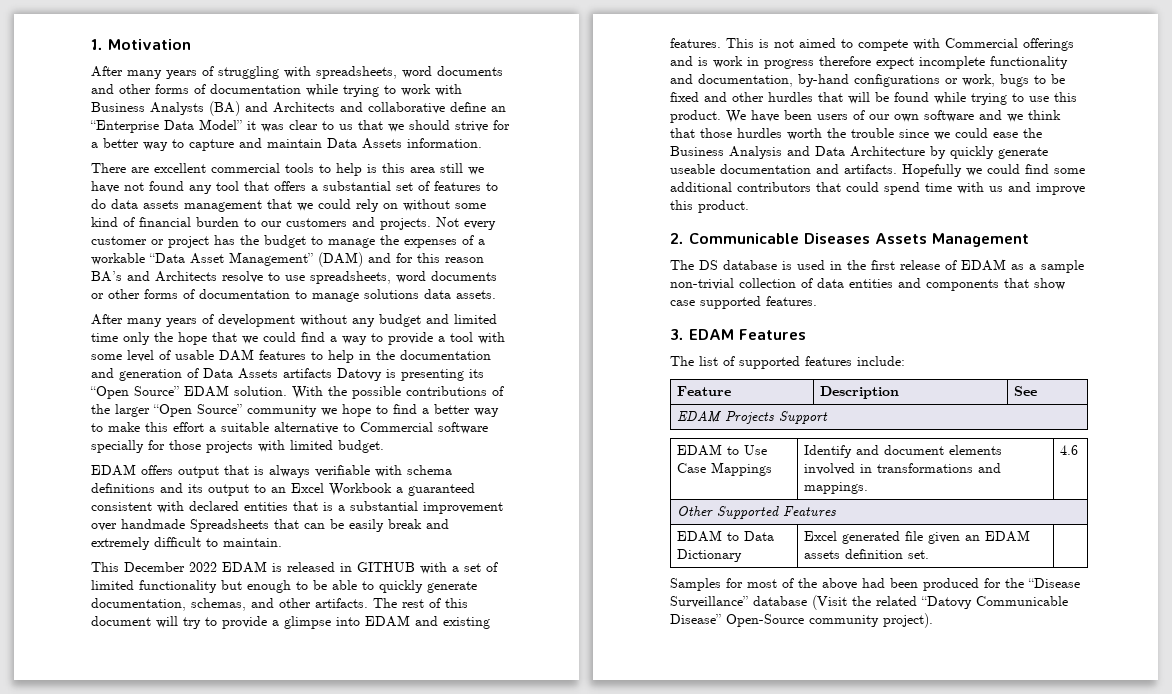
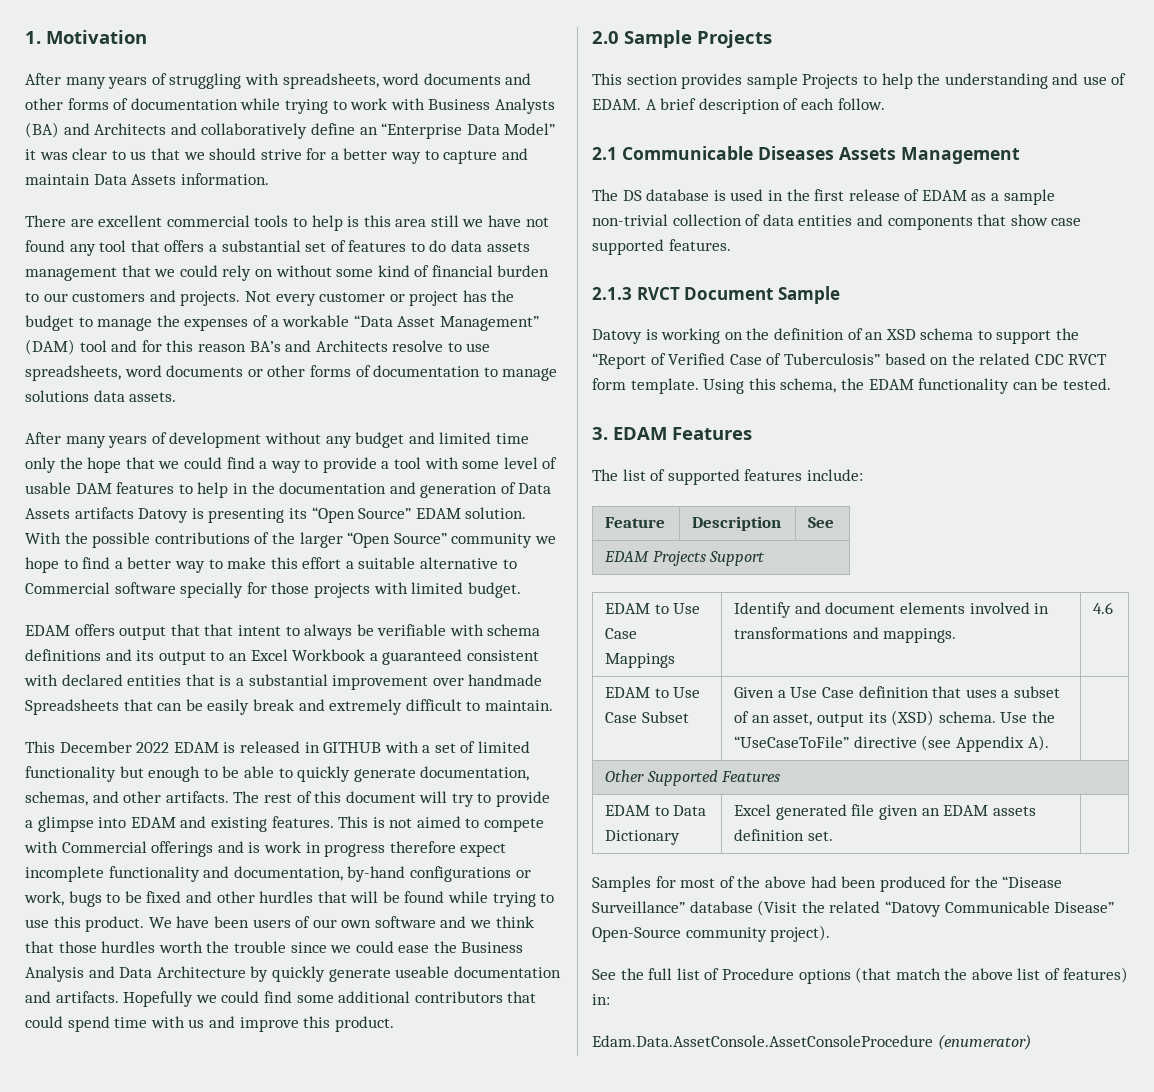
- After many years of struggling with spreadsheets, word documents and other forms of documentation while trying to work with Business Analysts (BA) and Architects and collaborative define an “Enterprise Data Model” it was clear to us that we should strive for a better way to capture and maintain Data Assets information.
+ After many years of struggling with spreadsheets, word documents and other forms of documentation while trying to work with Business Analysts (BA) and Architects and collaboratively define an “Enterprise Data Model” it was clear to us that we should strive for a better way to capture and maintain Data Assets information.
- Not every customer or project has the budget to manage the expenses of a workable “Data Asset Management” (DAM) and for this reason BA’s and Architects resolve to use spreadsheets, word documents or other forms of documentation to manage solutions data assets.
+ Not every customer or project has the budget to manage the expenses of a workable “Data Asset Management” (DAM) tool and for this reason BA’s and Architects resolve to use spreadsheets, word documents or other forms of documentation to manage solutions data assets.
- EDAM offers output that is always verifiable with schema definitions and its output to an Excel Workbook a guaranteed consistent with declared entities that is a substantial improvement over handmade Spreadsheets that can be easily break and extremely difficult to maintain.
+ EDAM offers output that that intent to always be verifiable with schema definitions and its output to an Excel Workbook a guaranteed consistent with declared entities that is a substantial improvement over handmade Spreadsheets that can be easily break and extremely difficult to maintain.
- 2. Communicable Diseases Assets Management
+ 2.0 Sample Projects
+ This section provides sample Projects to help the understanding and use of EDAM. A brief description of each follow.
+ 2.1 Communicable Diseases Assets Management
+ 2.1.3 RVCT Document Sample
+ Datovy is working on the definition of an XSD schema to support the “Report of Verified Case of Tuberculosis” based on the related CDC RVCT form template. Using this schema, the EDAM functionality can be tested.
+ EDAM to Use Case Subset | Given a Use Case definition that uses a subset of an asset, output its (XSD) schema. Use the “UseCaseToFile” directive (see Appendix A). |
+ See the full list of Procedure options (that match the above list of features) in:
+ Edam.Data.AssetConsole.AssetConsoleProcedure (enumerator)

